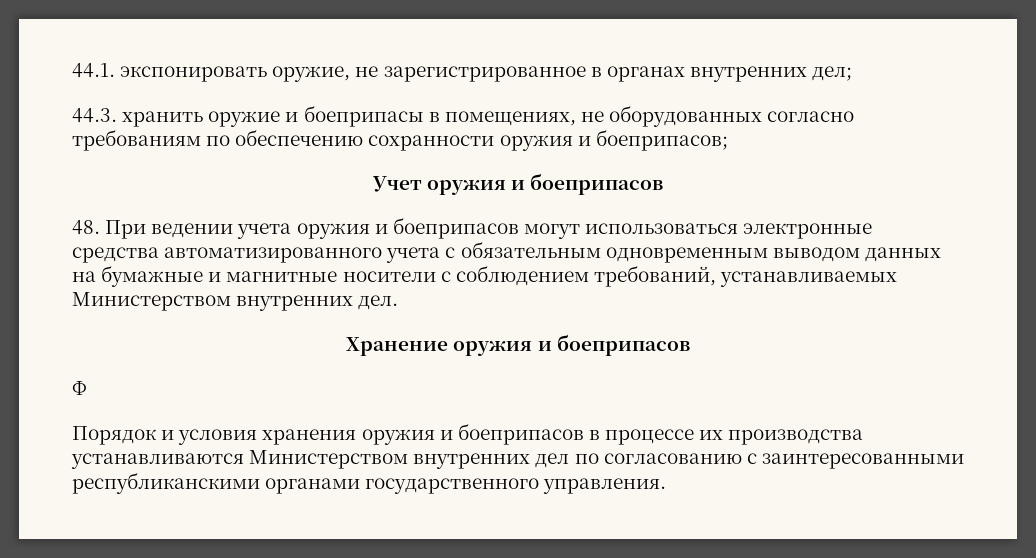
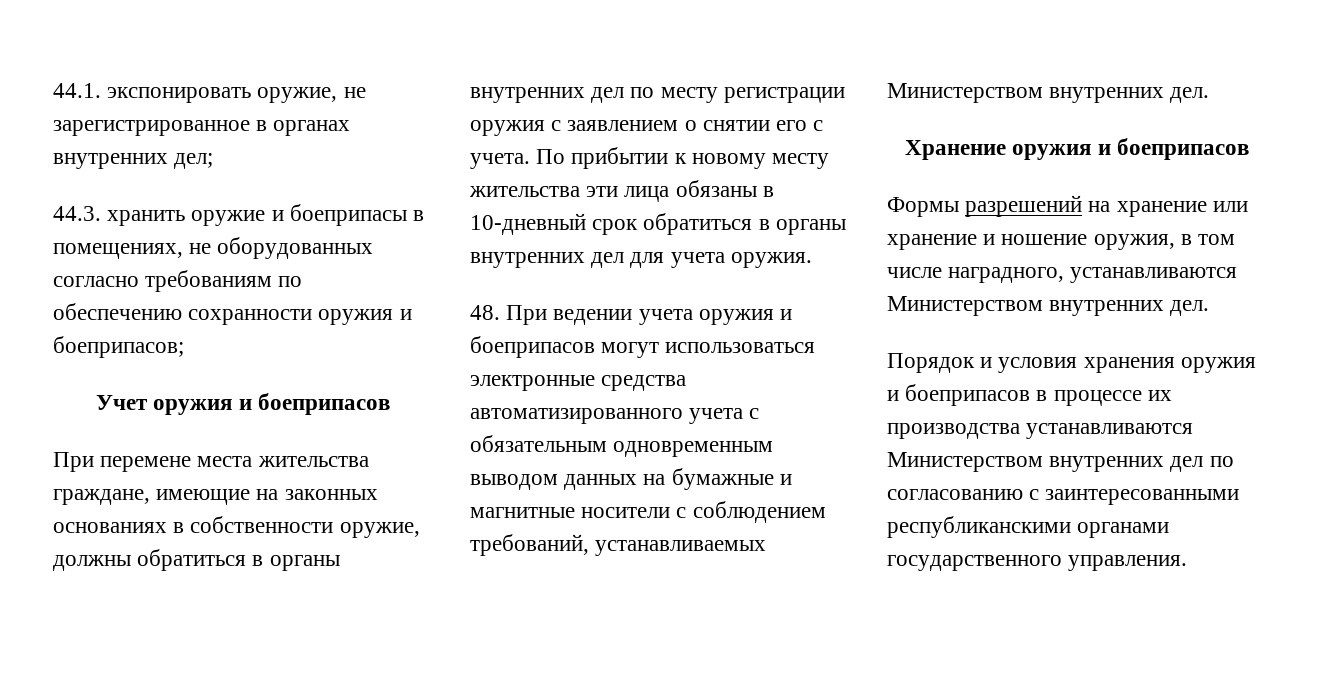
+ При перемене места жительства граждане, имеющие на законных основаниях в собственности оружие, должны обратиться в органы внутренних дел по месту регистрации оружия с заявлением о снятии его с учета. По прибытии к новому месту жительства эти лица обязаны в 10-дневный срок обратиться в органы внутренних дел для учета оружия.
- Ф
+ Формы разрешений на хранение или хранение и ношение оружия, в том числе наградного, устанавливаются Министерством внутренних дел.

